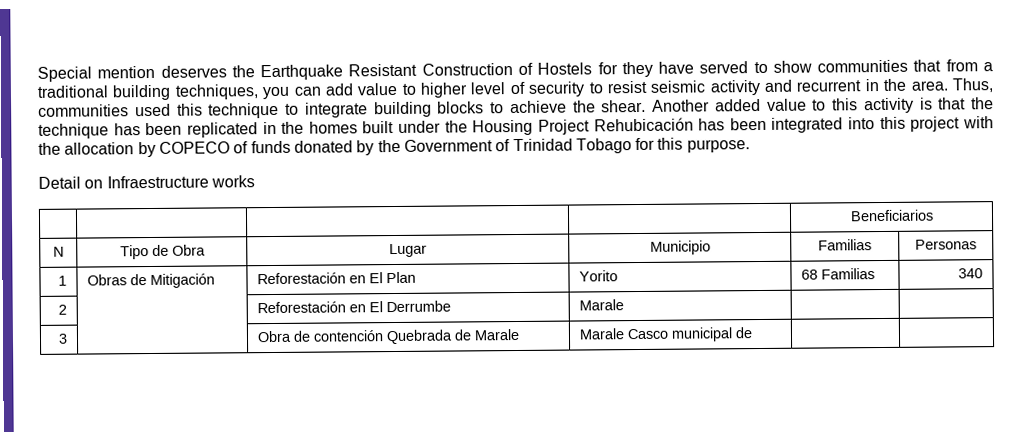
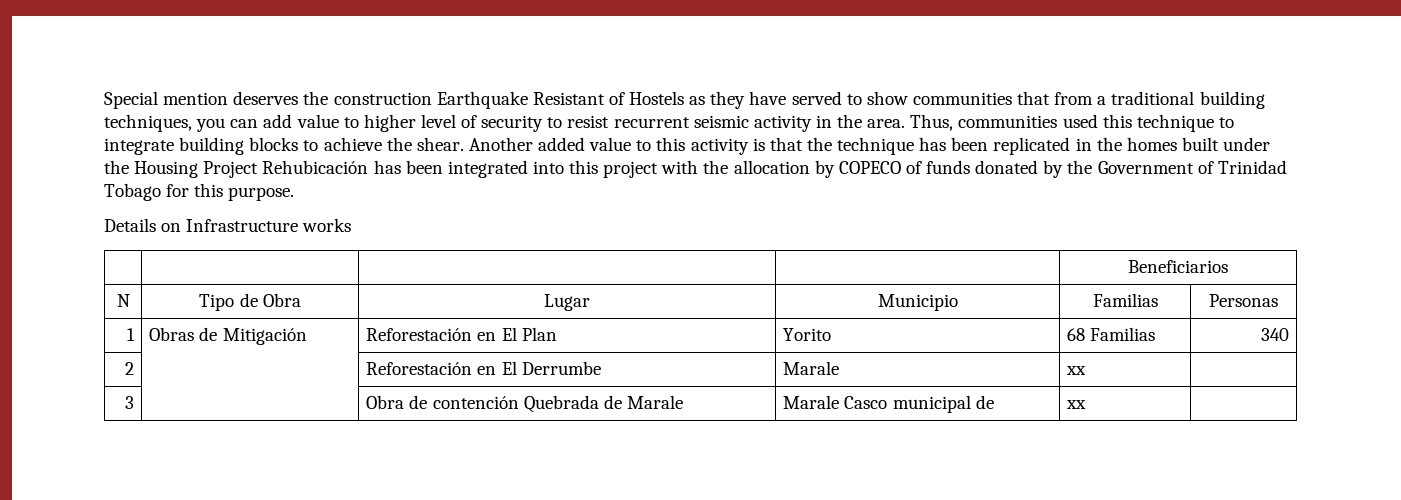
- Special mention deserves the Earthquake Resistant Construction of Hostels for they have served to show communities that from a traditional building techniques, you can add value to higher level of security to resist seismic activity and recurrent in the area.
+ Special mention deserves the construction Earthquake Resistant of Hostels as they have served to show communities that from a traditional building techniques, you can add value to higher level of security to resist recurrent seismic activity in the area.
- Detail on Infraestructure works
+ Details on Infrastructure works
- 2 | | Reforestación en El Derrumbe | Marale | |
+ 2 | | Reforestación en El Derrumbe | Marale | xx |
- 3 | | Obra de contención Quebrada de Marale | Marale Casco municipal de | |
+ 3 | | Obra de contención Quebrada de Marale | Marale Casco municipal de | xx |

